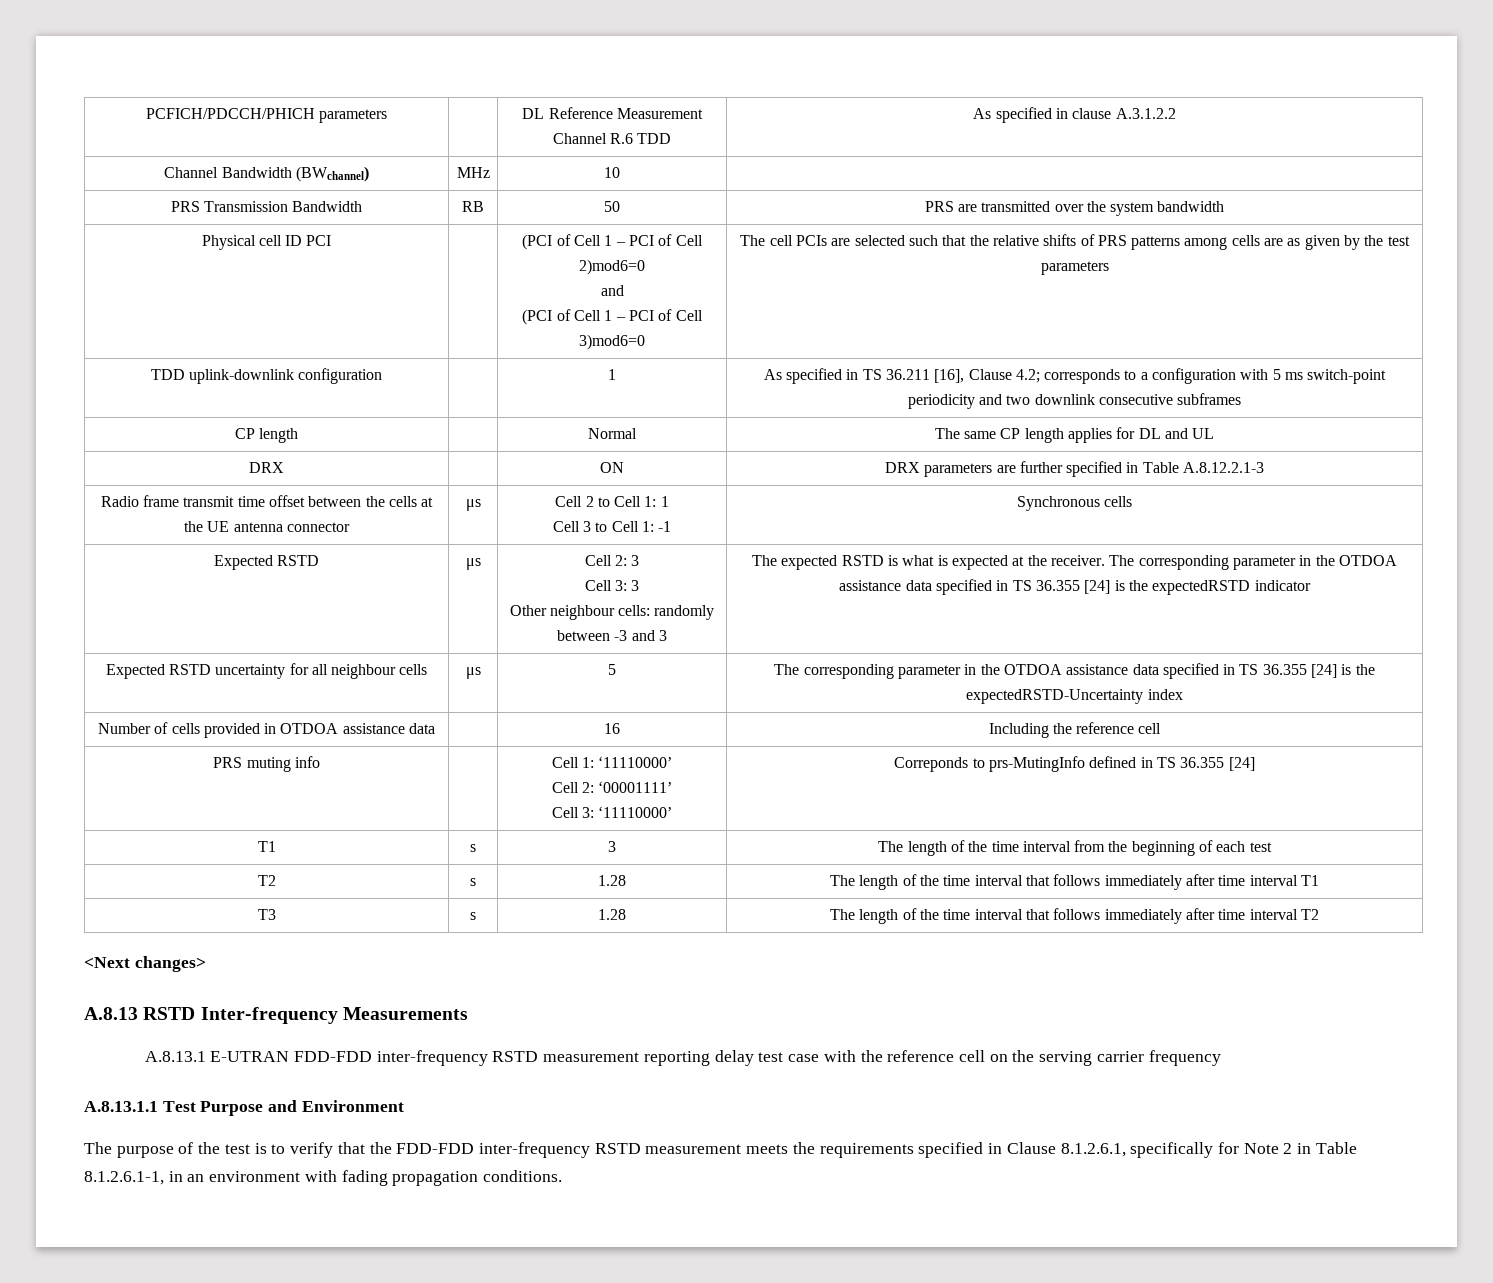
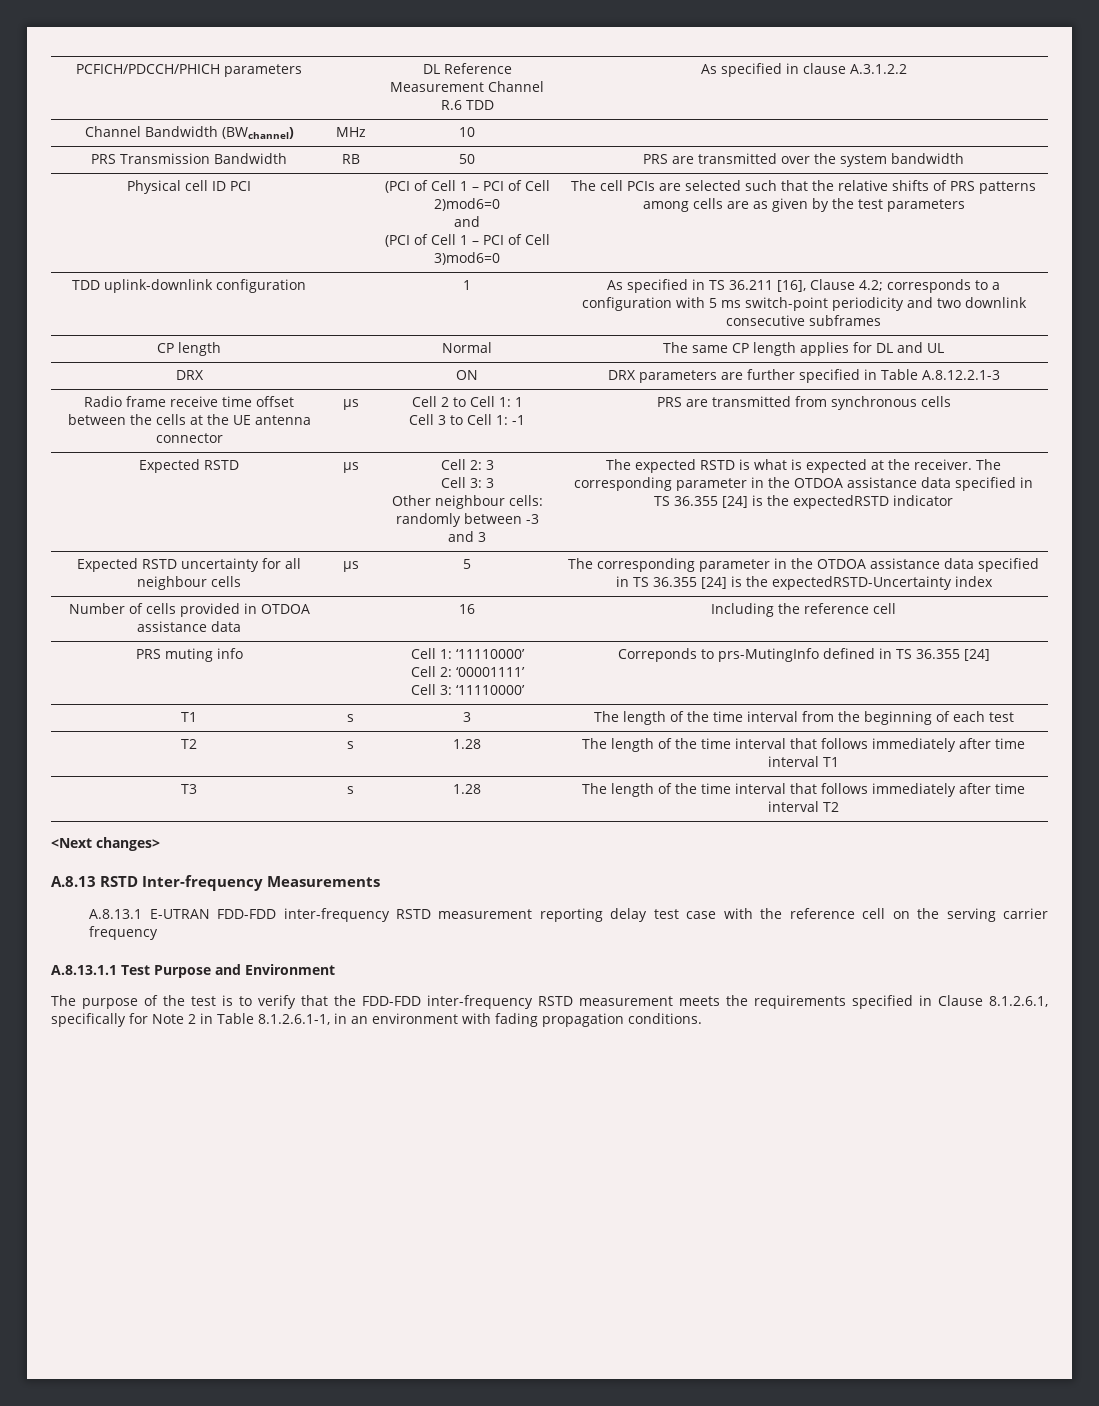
- Radio frame transmit time offset between the cells at the UE antenna connector | μs | Cell 2 to Cell 1: 1
- Cell 3 to Cell 1: -1 | Synchronous cells
+ Radio frame receive time offset between the cells at the UE antenna connector | μs | Cell 2 to Cell 1: 1
+ Cell 3 to Cell 1: -1 | PRS are transmitted from synchronous cells

